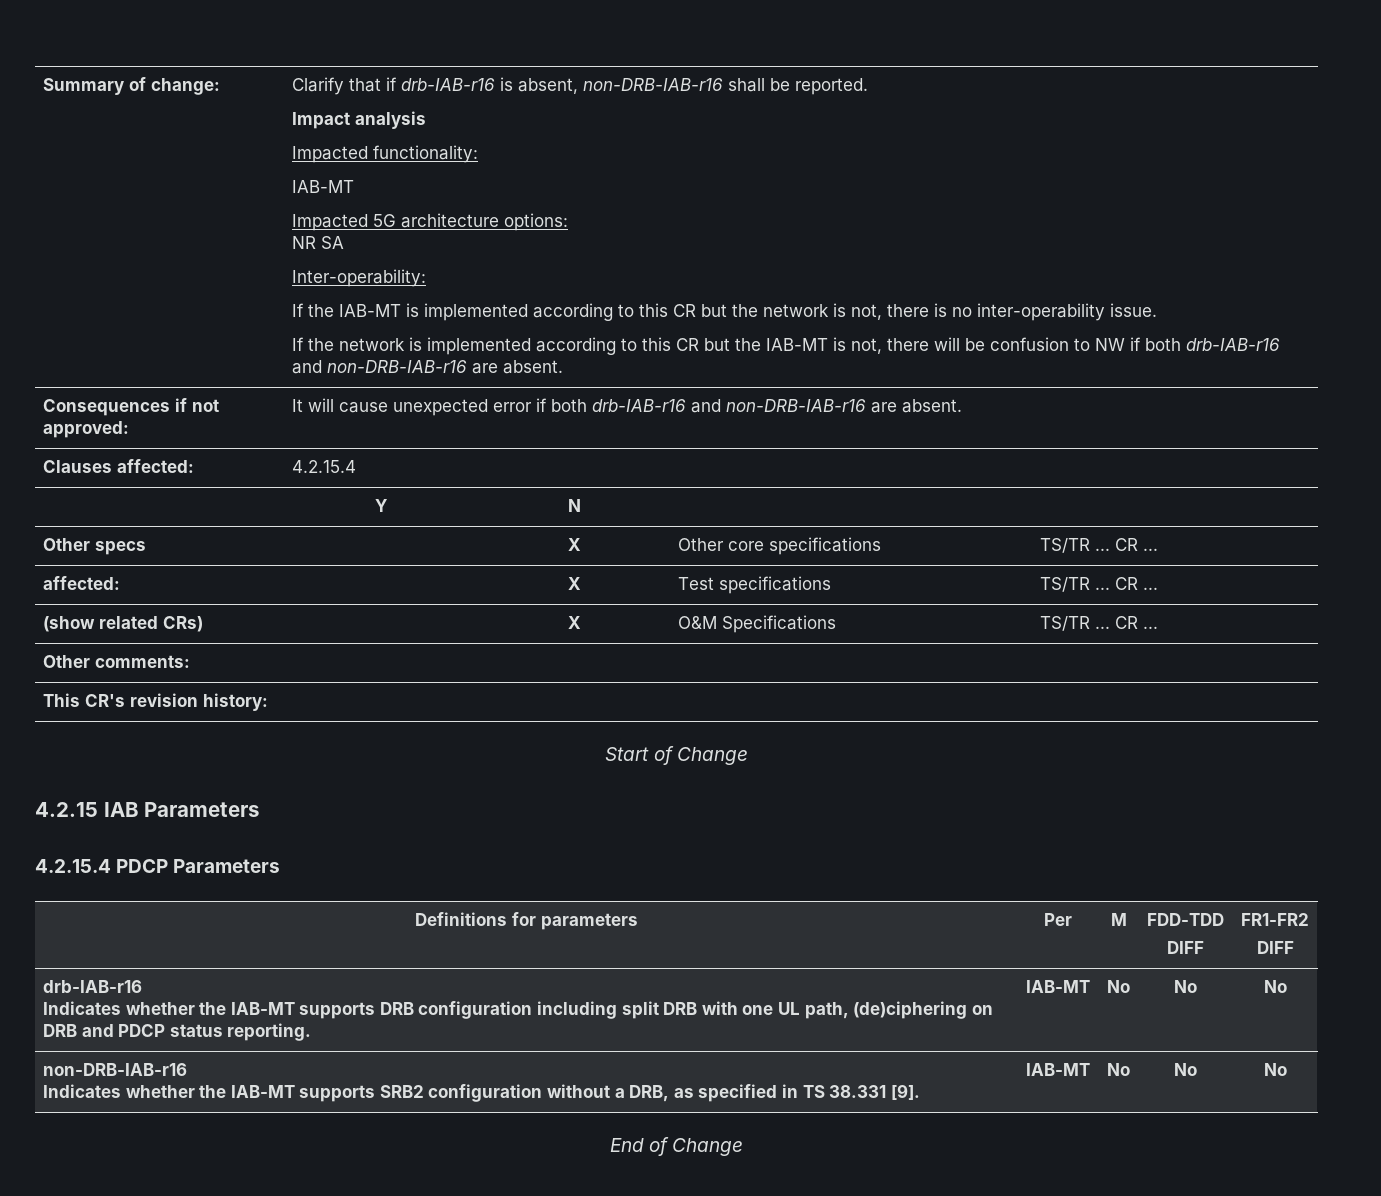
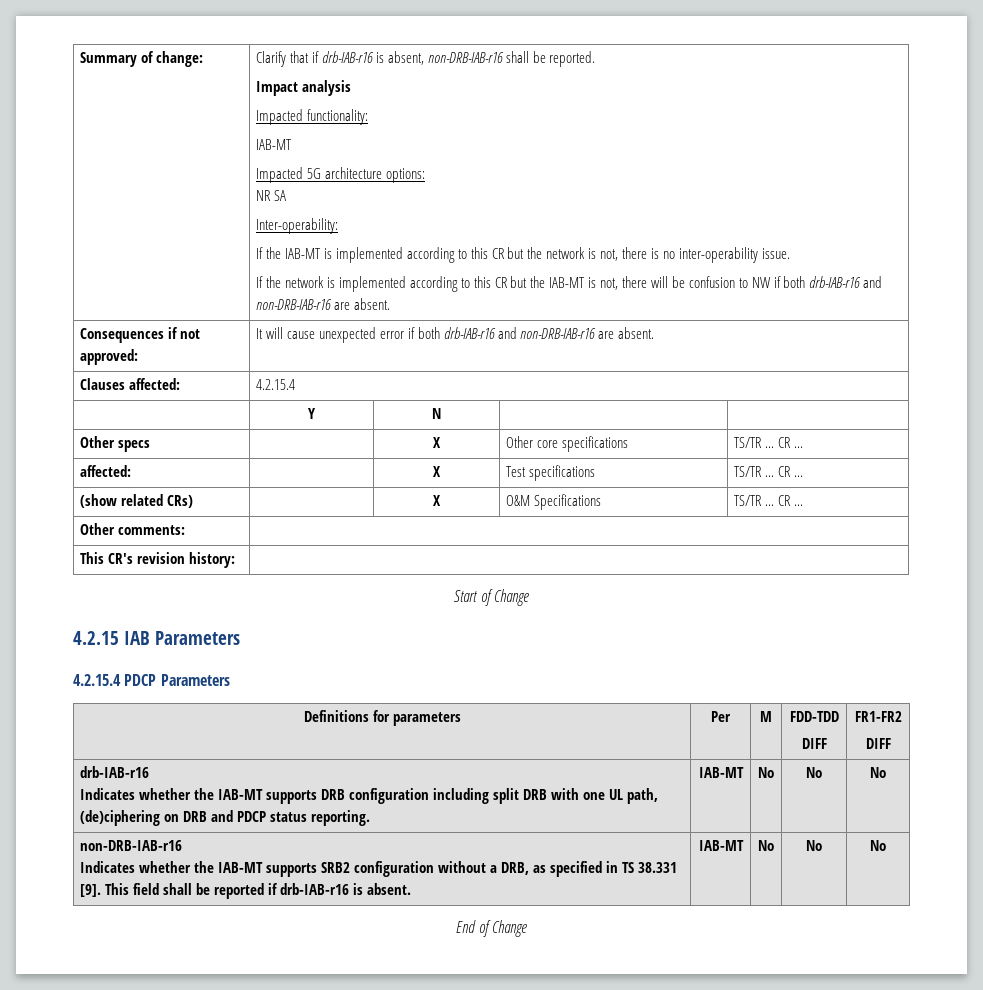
  Definitions for parameters | Per | M | FDD-TDD
  DIFF | FR1-FR2
  DIFF
  drb-IAB-r16
  Indicates whether the IAB-MT supports DRB configuration including split DRB with one UL path, (de)ciphering on DRB and PDCP status reporting. | IAB-MT | No | No | No
  non-DRB-IAB-r16
- Indicates whether the IAB-MT supports SRB2 configuration without a DRB, as specified in TS 38.331 [9]. | IAB-MT | No | No | No
+ Indicates whether the IAB-MT supports SRB2 configuration without a DRB, as specified in TS 38.331 [9]. This field shall be reported if drb-IAB-r16 is absent. | IAB-MT | No | No | No

